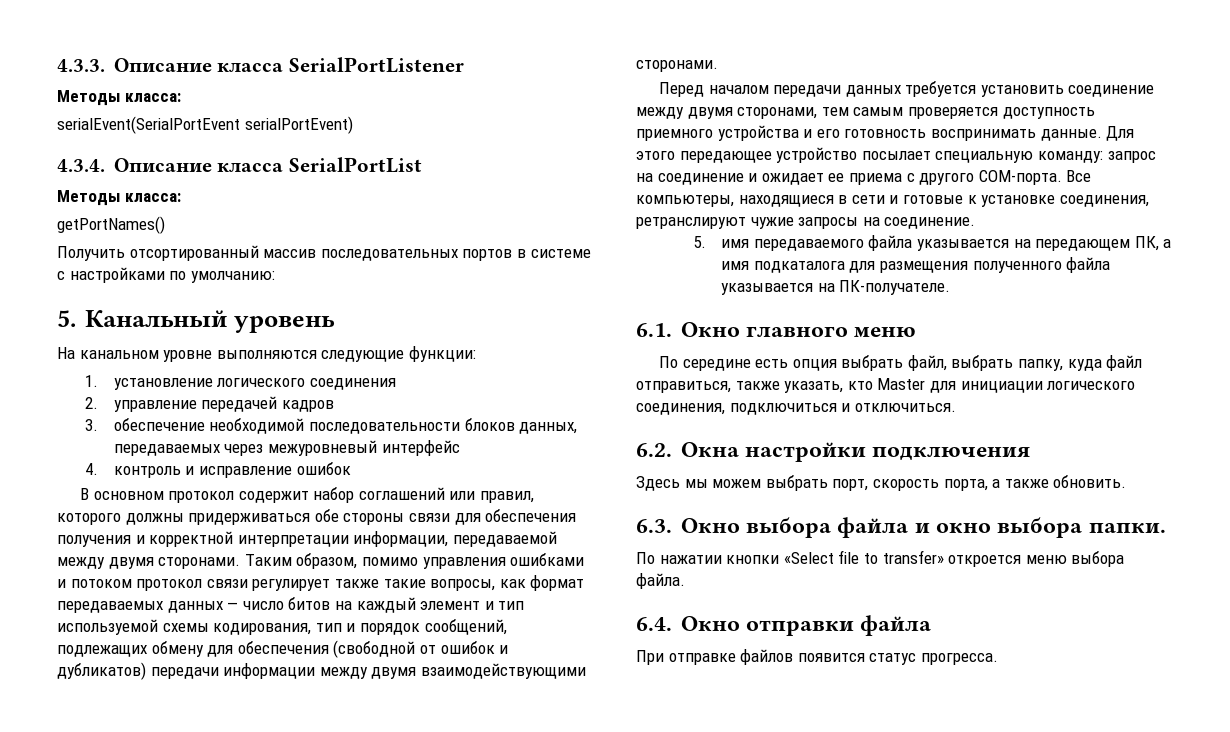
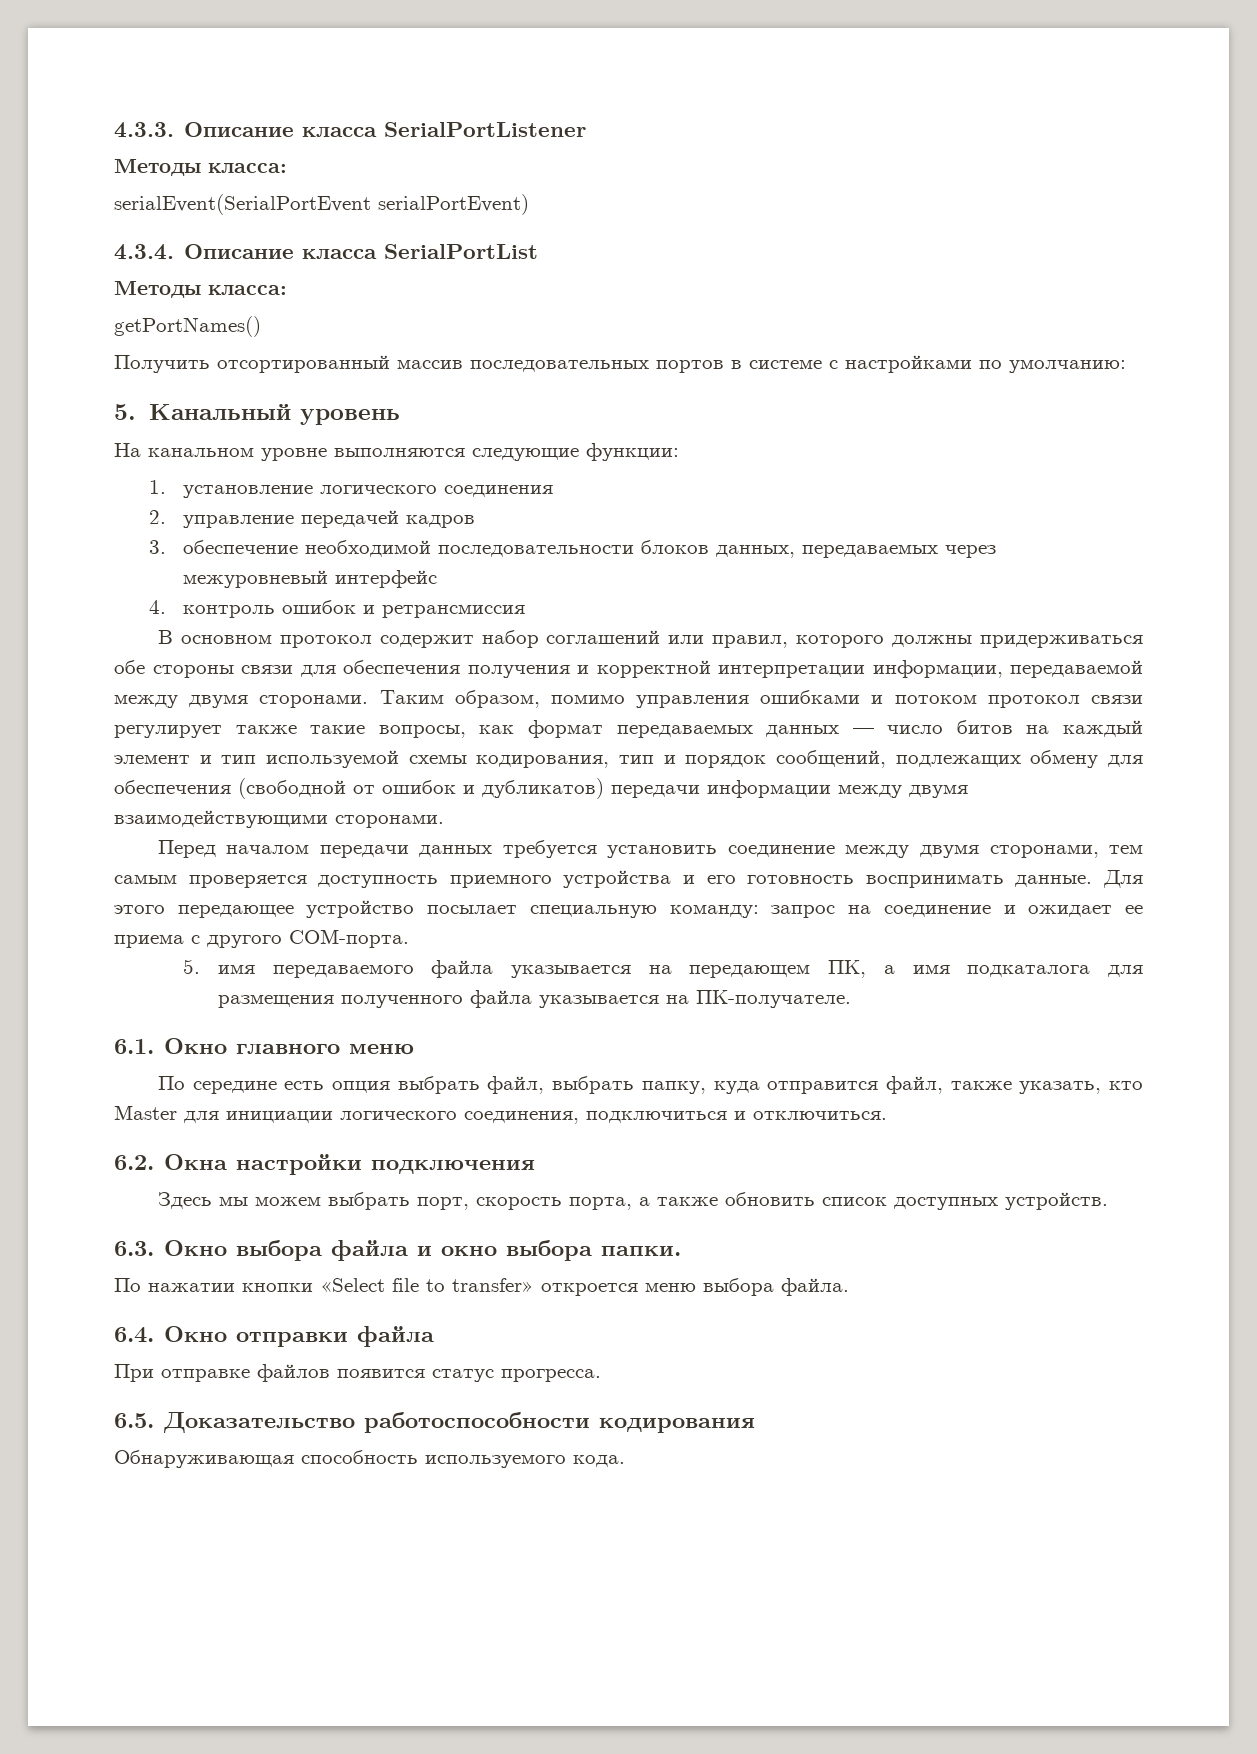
- 4. контpоль и исправление ошибок
+ 4. контpоль ошибок и ретрансмиссия
- Все компьютеры, находящиеся в сети и готовые к установке соединения, ретранслируют чужие запросы на соединение.
- По середине есть опция выбрать файл, выбрать папку, куда файл отправиться, также указать, кто Master для инициации логического соединения, подключиться и отключиться.
+ По середине есть опция выбрать файл, выбрать папку, куда отправится файл, также указать, кто Master для инициации логического соединения, подключиться и отключиться.
- Здесь мы можем выбрать порт, скорость порта, а также обновить.
+ Здесь мы можем выбрать порт, скорость порта, а также обновить список доступных устройств.
+ 6.5. Доказательство работоспособности кодирования
+ Обнаруживающая способность используемого кода.

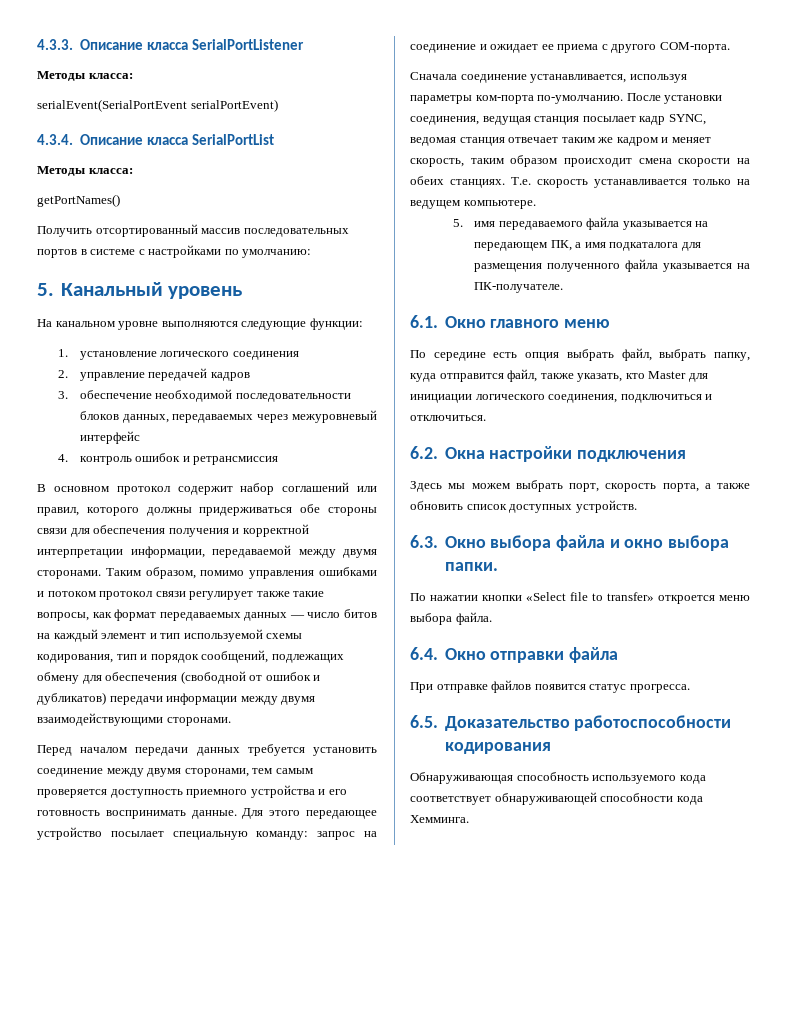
+ Сначала соединение устанавливается, используя параметры ком-порта по-умолчанию. После установки соединения, ведущая станция посылает кадр SYNC, ведомая станция отвечает таким же кадром и меняет скорость, таким образом происходит смена скорости на обеих станциях. Т.е. скорость устанавливается только на ведущем компьютере.
- Обнаруживающая способность используемого кода.
+ Обнаруживающая способность используемого кода соответствует обнаруживающей способности кода Хемминга.

